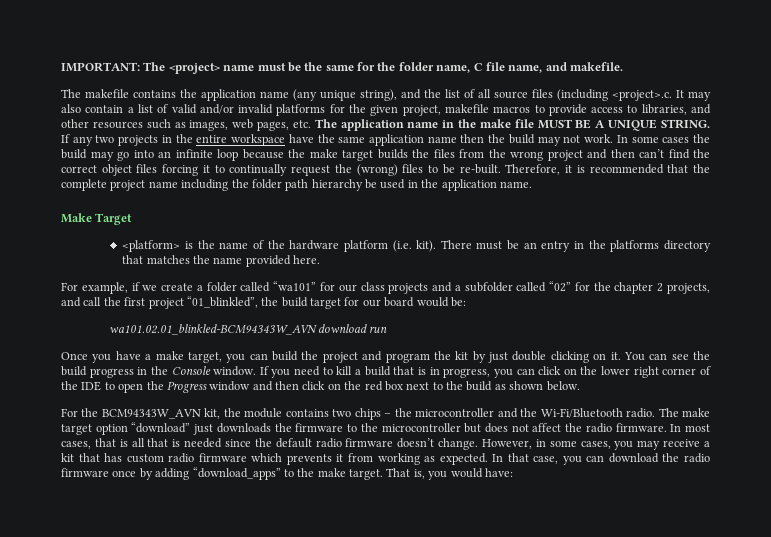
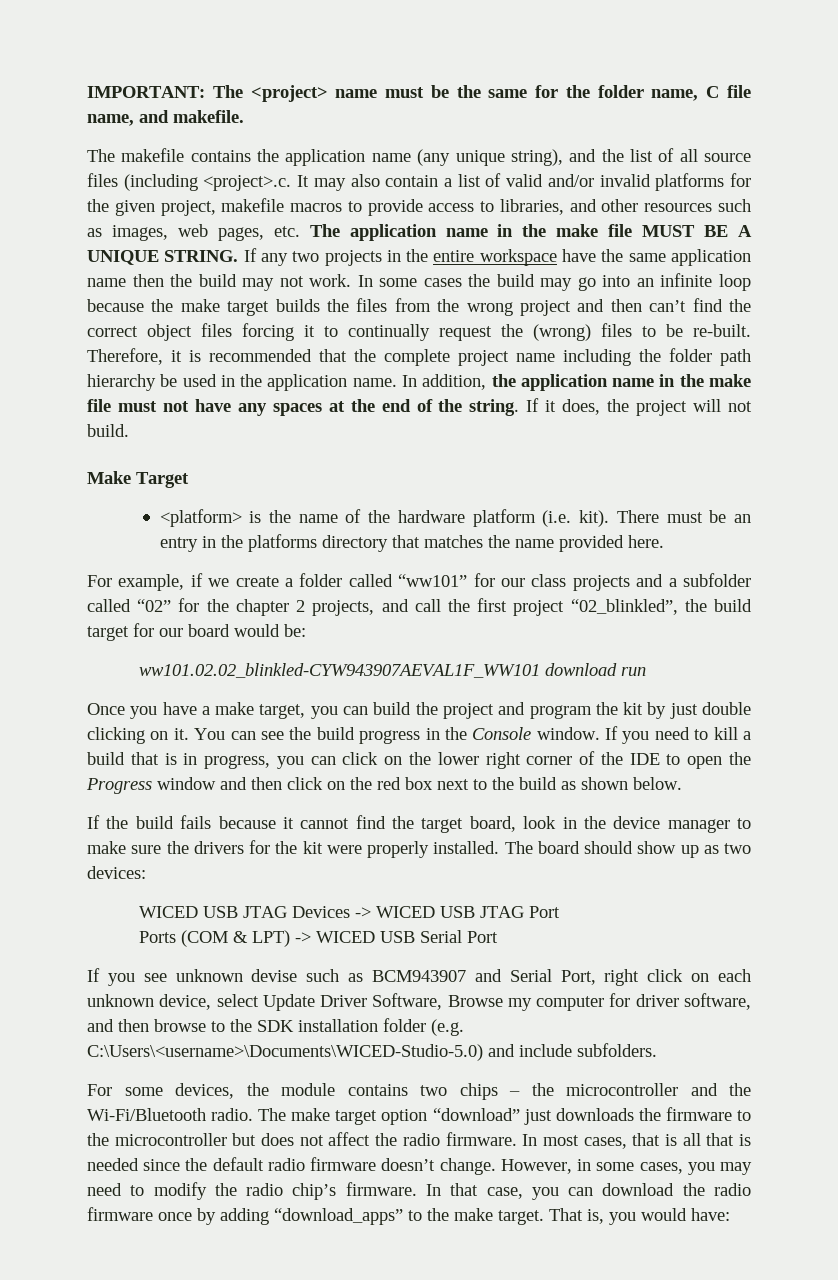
+ In addition, the application name in the make file must not have any spaces at the end of the string. If it does, the project will not build.
- For example, if we create a folder called “wa101” for our class projects and a subfolder called “02” for the chapter 2 projects, and call the first project “01_blinkled”, the build target for our board would be:
+ For example, if we create a folder called “ww101” for our class projects and a subfolder called “02” for the chapter 2 projects, and call the first project “02_blinkled”, the build target for our board would be:
- wa101.02.01_blinkled-BCM94343W_AVN download run
+ ww101.02.02_blinkled-CYW943907AEVAL1F_WW101 download run
- For the BCM94343W_AVN kit, the module contains two chips – the microcontroller and the Wi-Fi/Bluetooth radio.
+ If the build fails because it cannot find the target board, look in the device manager to make sure the drivers for the kit were properly installed. The board should show up as two devices:
+ WICED USB JTAG Devices -> WICED USB JTAG Port
+ Ports (COM & LPT) -> WICED USB Serial Port
+ If you see unknown devise such as BCM943907 and Serial Port, right click on each unknown device, select Update Driver Software, Browse my computer for driver software, and then browse to the SDK installation folder (e.g. C:\Users\<username>\Documents\WICED-Studio-5.0) and include subfolders.
+ For some devices, the module contains two chips – the microcontroller and the Wi-Fi/Bluetooth radio.
- However, in some cases, you may receive a kit that has custom radio firmware which prevents it from working as expected.
+ However, in some cases, you may need to modify the radio chip’s firmware.

